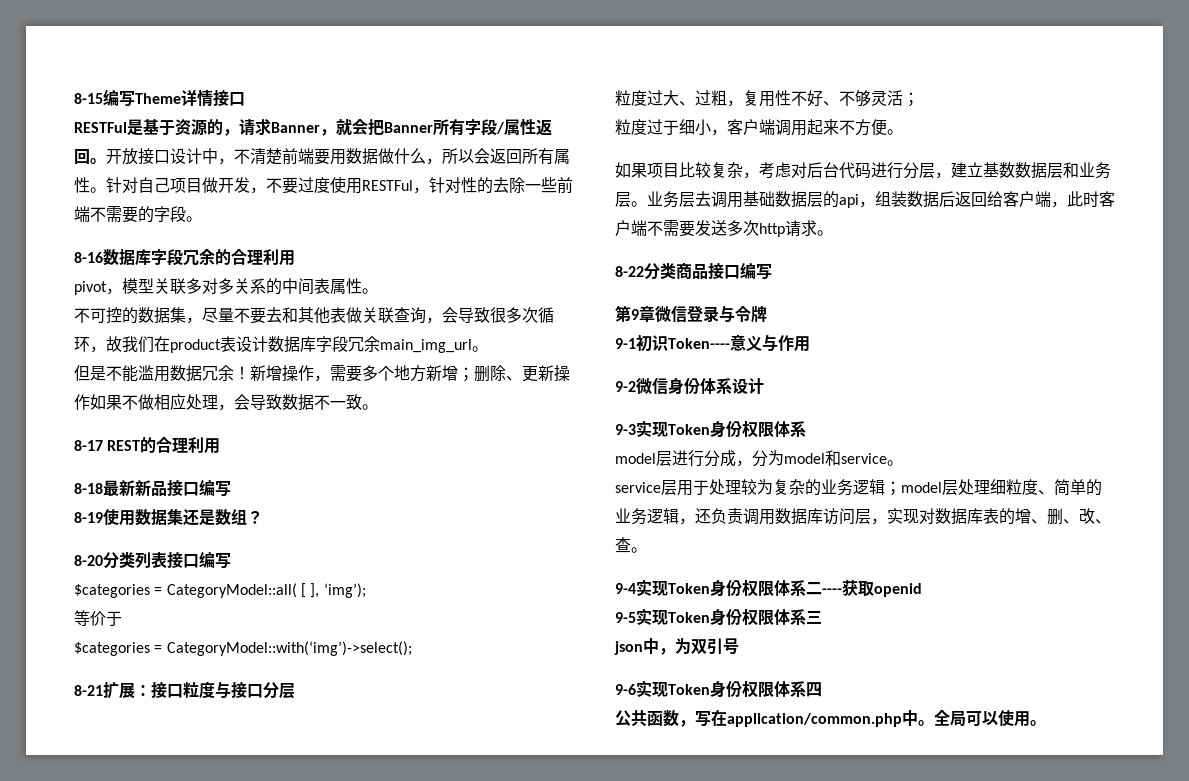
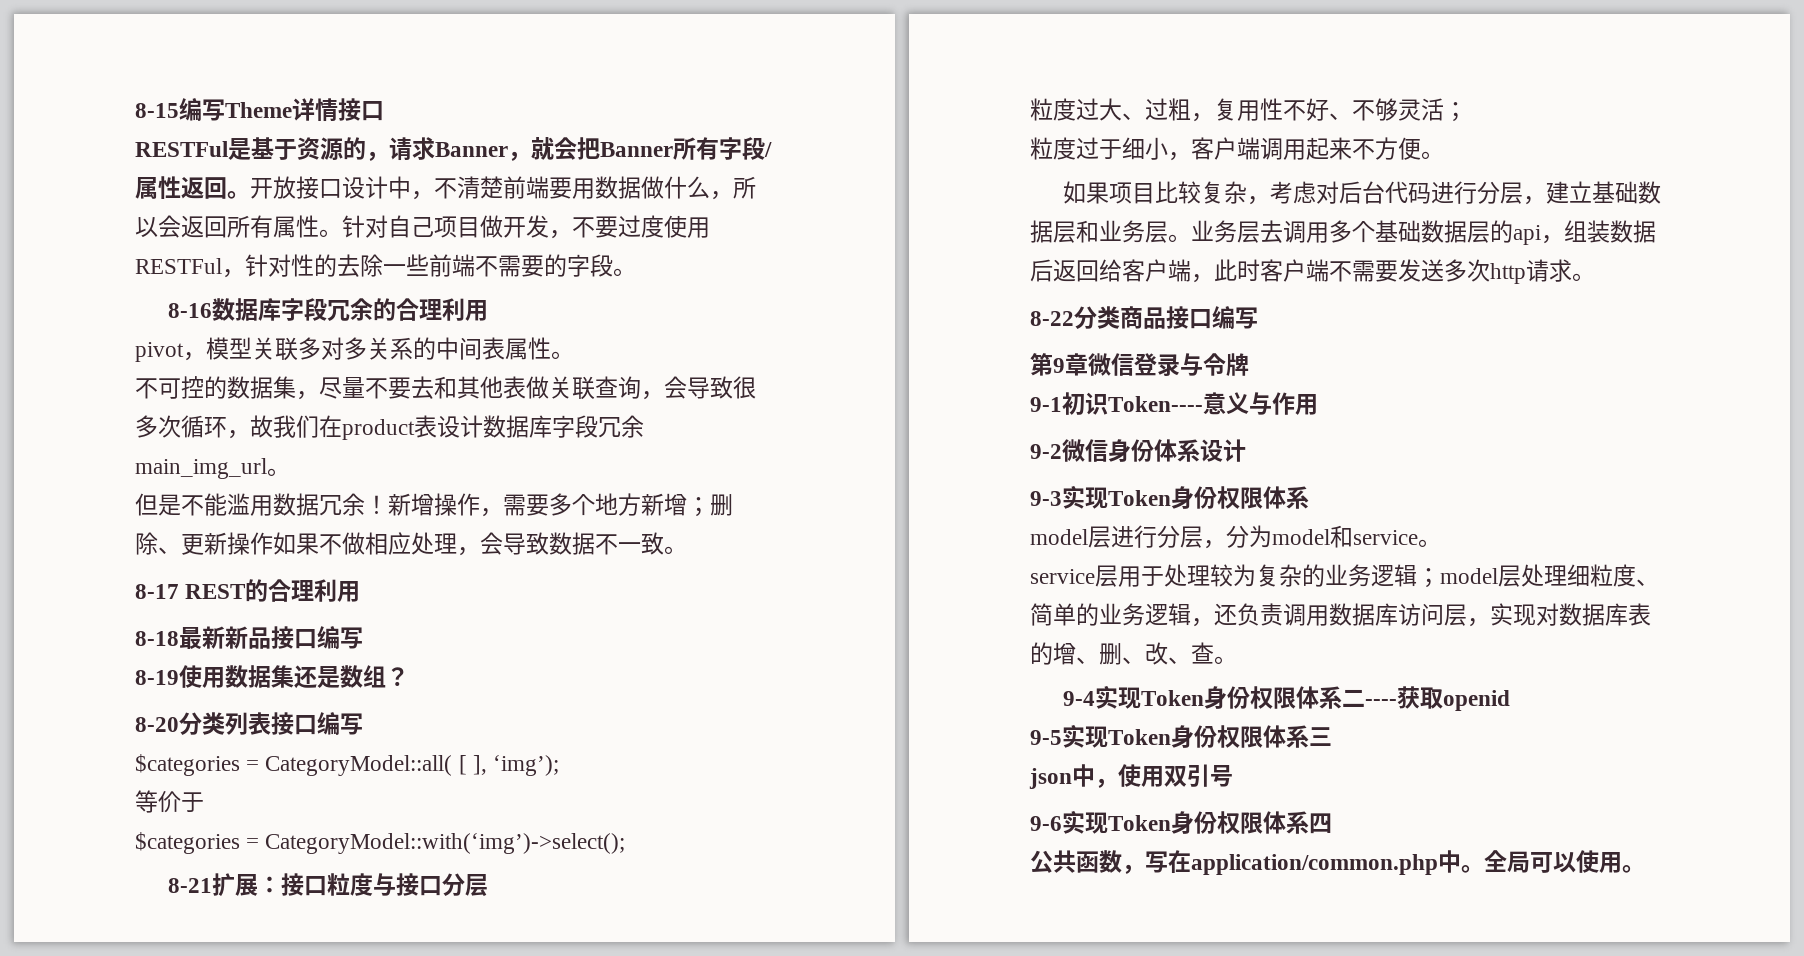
- 如果项目比较复杂，考虑对后台代码进行分层，建立基数数据层和业务层。
+ 如果项目比较复杂，考虑对后台代码进行分层，建立基础数据层和业务层。
- 业务层去调用基础数据层的api，组装数据后返回给客户端，此时客户端不需要发送多次http请求。
+ 业务层去调用多个基础数据层的api，组装数据后返回给客户端，此时客户端不需要发送多次http请求。
- model层进行分成，分为model和service。
+ model层进行分层，分为model和service。
- json中，为双引号
+ json中，使用双引号

